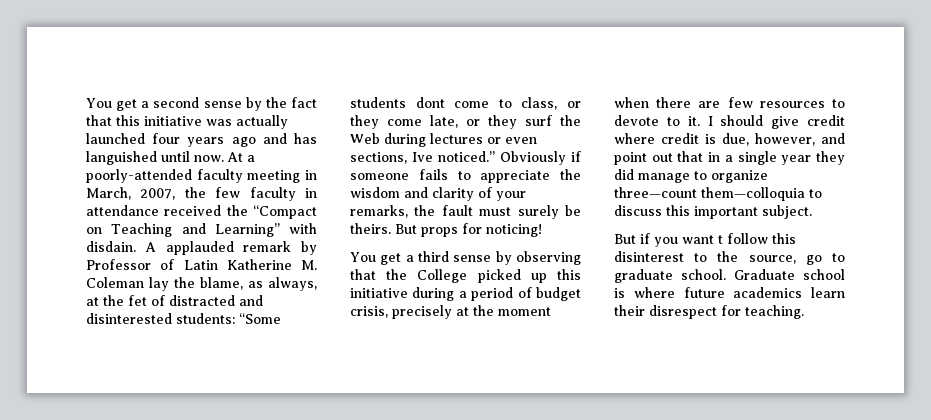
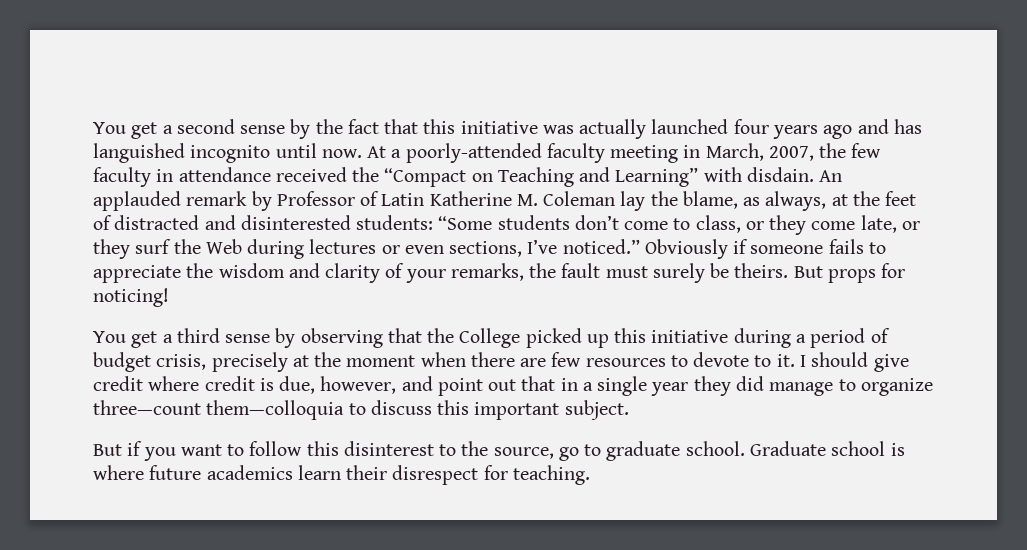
- You get a second sense by the fact that this initiative was actually launched four years ago and has languished until now.
+ You get a second sense by the fact that this initiative was actually launched four years ago and has languished incognito until now.
- A applauded remark by Professor of Latin Katherine M. Coleman lay the blame, as always, at the fet of distracted and disinterested students: “Some students dont come to class, or they come late, or they surf the Web during lectures or even sections, Ive noticed.”
+ An applauded remark by Professor of Latin Katherine M. Coleman lay the blame, as always, at the feet of distracted and disinterested students: “Some students don’t come to class, or they come late, or they surf the Web during lectures or even sections, I’ve noticed.”
- But if you want t follow this disinterest to the source, go to graduate school.
+ But if you want to follow this disinterest to the source, go to graduate school.

